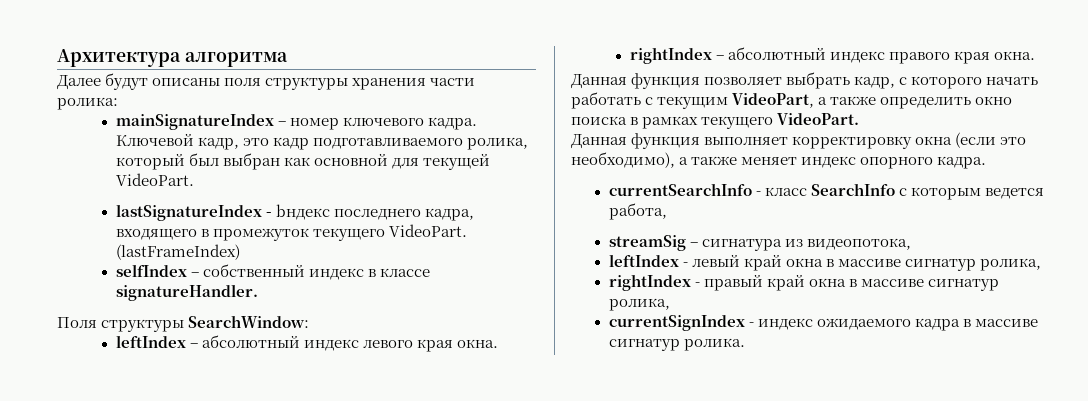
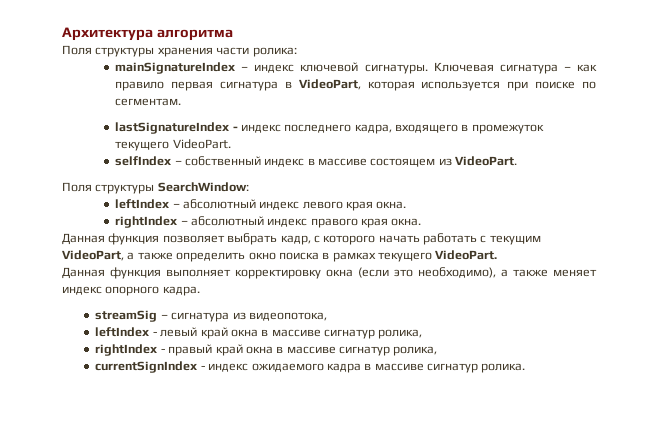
- Далее будут описаны поля структуры хранения части ролика:
+ Поля структуры хранения части ролика:
- mainSignatureIndex – номер ключевого кадра. Ключевой кадр, это кадр подготавливаемого ролика, который был выбран как основной для текущей VideoPart.
+ mainSignatureIndex – индекс ключевой сигнатуры. Ключевая сигнатура – как правило первая сигнатура в VideoPart, которая используется при поиске по сегментам.
- lastSignatureIndex - bндекс последнего кадра, входящего в промежуток текущего VideoPart. (lastFrameIndex)
+ lastSignatureIndex - индекс последнего кадра, входящего в промежуток текущего VideoPart.
- selfIndex – собственный индекс в классе signatureHandler.
+ selfIndex – собственный индекс в массиве состоящем из VideoPart.
- currentSearchInfo - класс SearchInfo с которым ведется работа,

